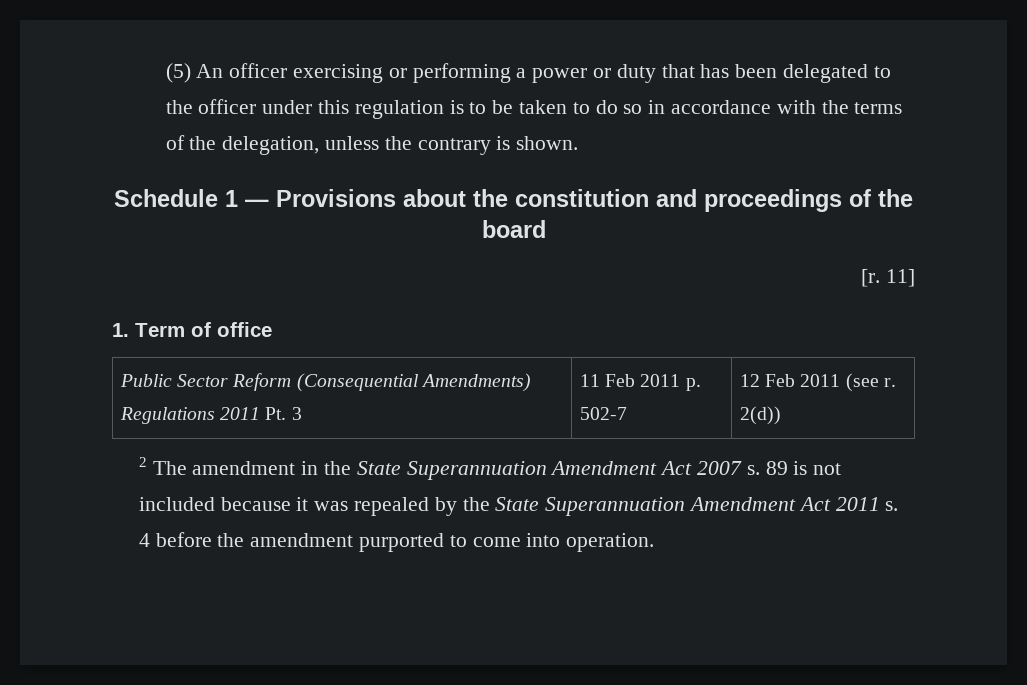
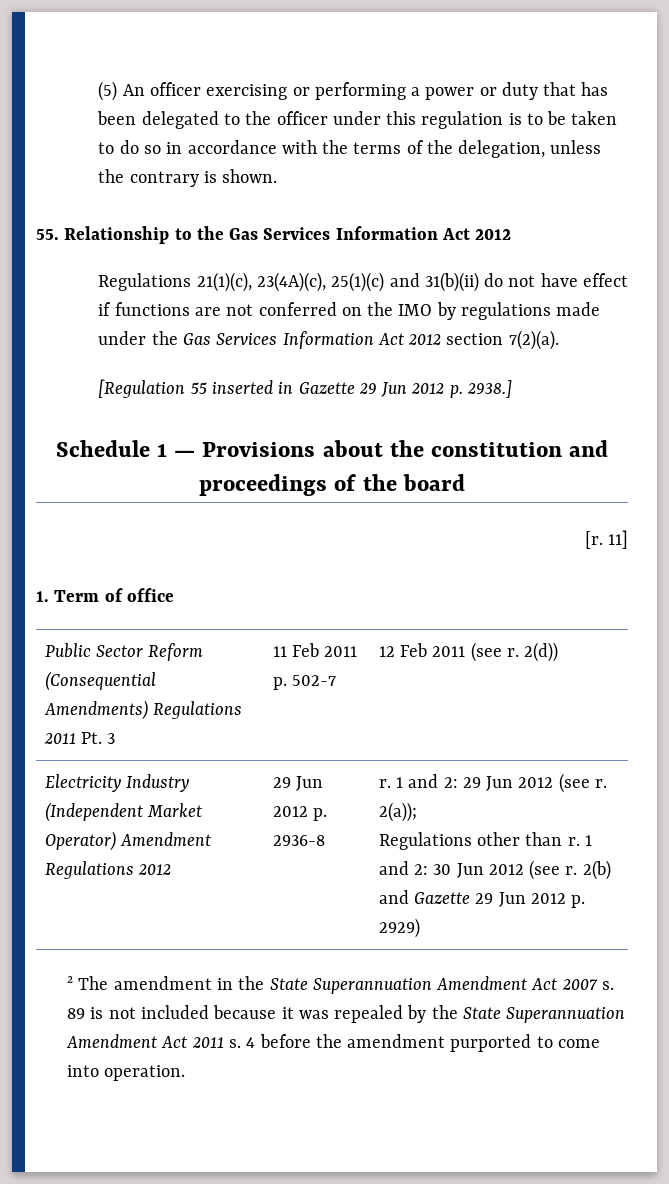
+ 55. Relationship to the Gas Services Information Act 2012
+ Regulations 21(1)(c), 23(4A)(c), 25(1)(c) and 31(b)(ii) do not have effect if functions are not conferred on the IMO by regulations made under the Gas Services Information Act 2012 section 7(2)(a).
+ [Regulation 55 inserted in Gazette 29 Jun 2012 p. 2938.]
+ Electricity Industry (Independent Market Operator) Amendment Regulations 2012 | 29 Jun 2012 p. 2936-8 | r. 1 and 2: 29 Jun 2012 (see r. 2(a));
+ Regulations other than r. 1 and 2: 30 Jun 2012 (see r. 2(b) and Gazette 29 Jun 2012 p. 2929)

